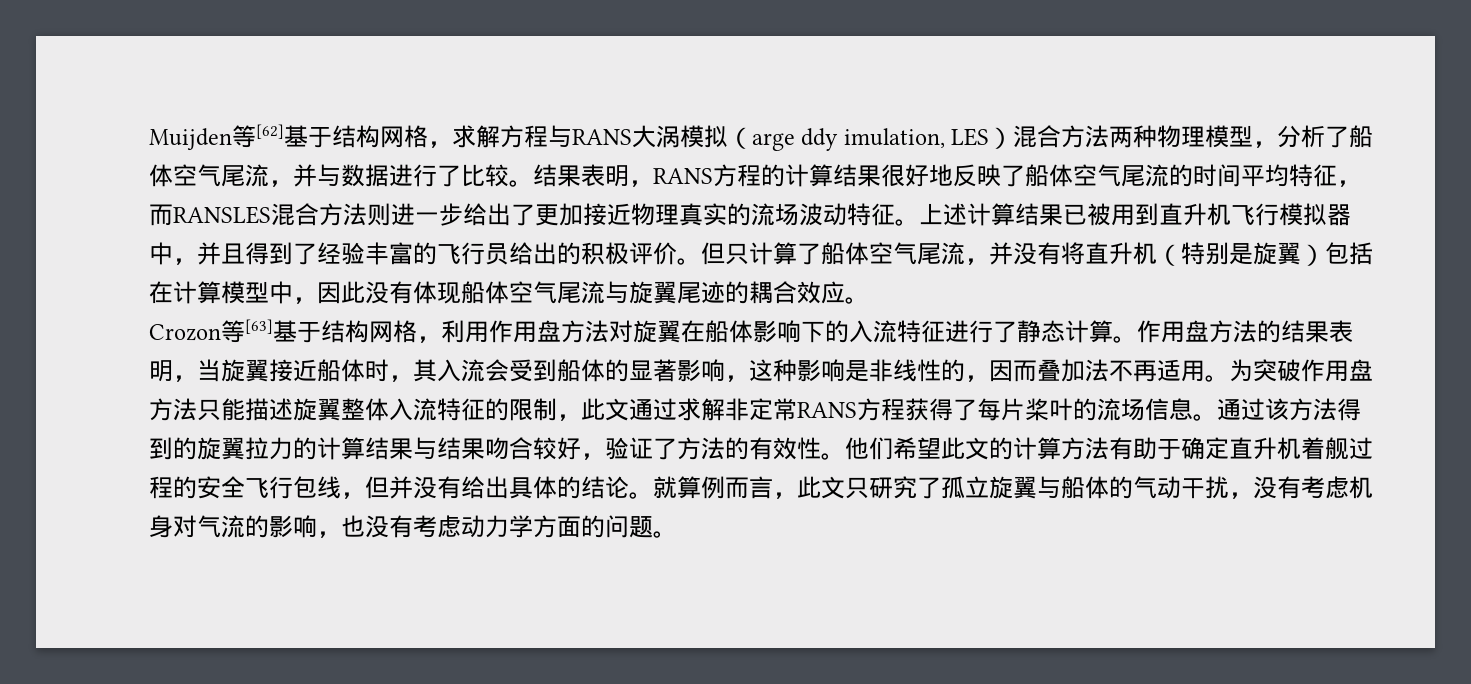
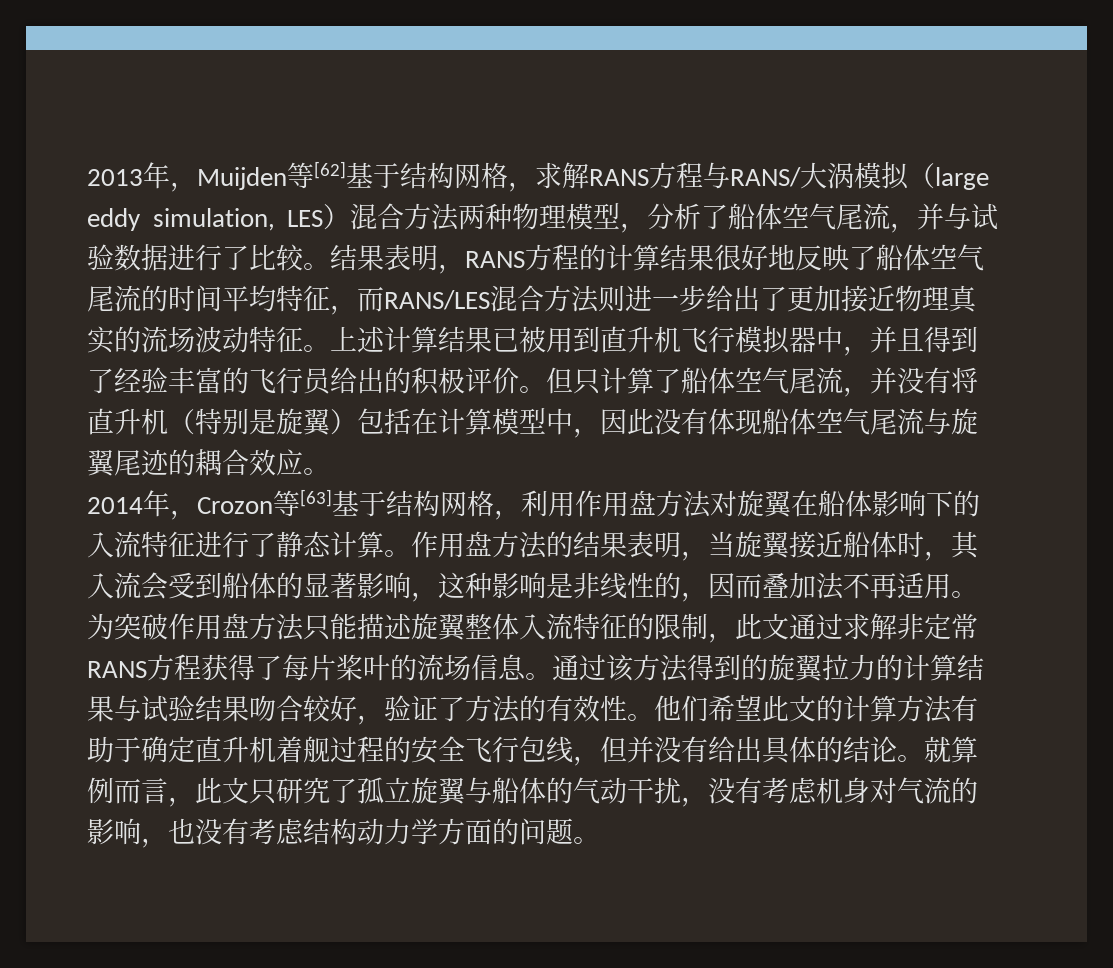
- Muijden等[62]基于结构网格，求解方程与RANS大涡模拟（arge ddy imulation, LES）混合方法两种物理模型，分析了船体空气尾流，并与数据进行了比较。
+ 2013年，Muijden等[62]基于结构网格，求解RANS方程与RANS/大涡模拟（large eddy simulation, LES）混合方法两种物理模型，分析了船体空气尾流，并与试验数据进行了比较。
- 结果表明，RANS方程的计算结果很好地反映了船体空气尾流的时间平均特征，而RANSLES混合方法则进一步给出了更加接近物理真实的流场波动特征。
+ 结果表明，RANS方程的计算结果很好地反映了船体空气尾流的时间平均特征，而RANS/LES混合方法则进一步给出了更加接近物理真实的流场波动特征。
- Crozon等[63]基于结构网格，利用作用盘方法对旋翼在船体影响下的入流特征进行了静态计算。
+ 2014年，Crozon等[63]基于结构网格，利用作用盘方法对旋翼在船体影响下的入流特征进行了静态计算。
- 通过该方法得到的旋翼拉力的计算结果与结果吻合较好，验证了方法的有效性。
+ 通过该方法得到的旋翼拉力的计算结果与试验结果吻合较好，验证了方法的有效性。
- 就算例而言，此文只研究了孤立旋翼与船体的气动干扰，没有考虑机身对气流的影响，也没有考虑动力学方面的问题。
+ 就算例而言，此文只研究了孤立旋翼与船体的气动干扰，没有考虑机身对气流的影响，也没有考虑结构动力学方面的问题。

